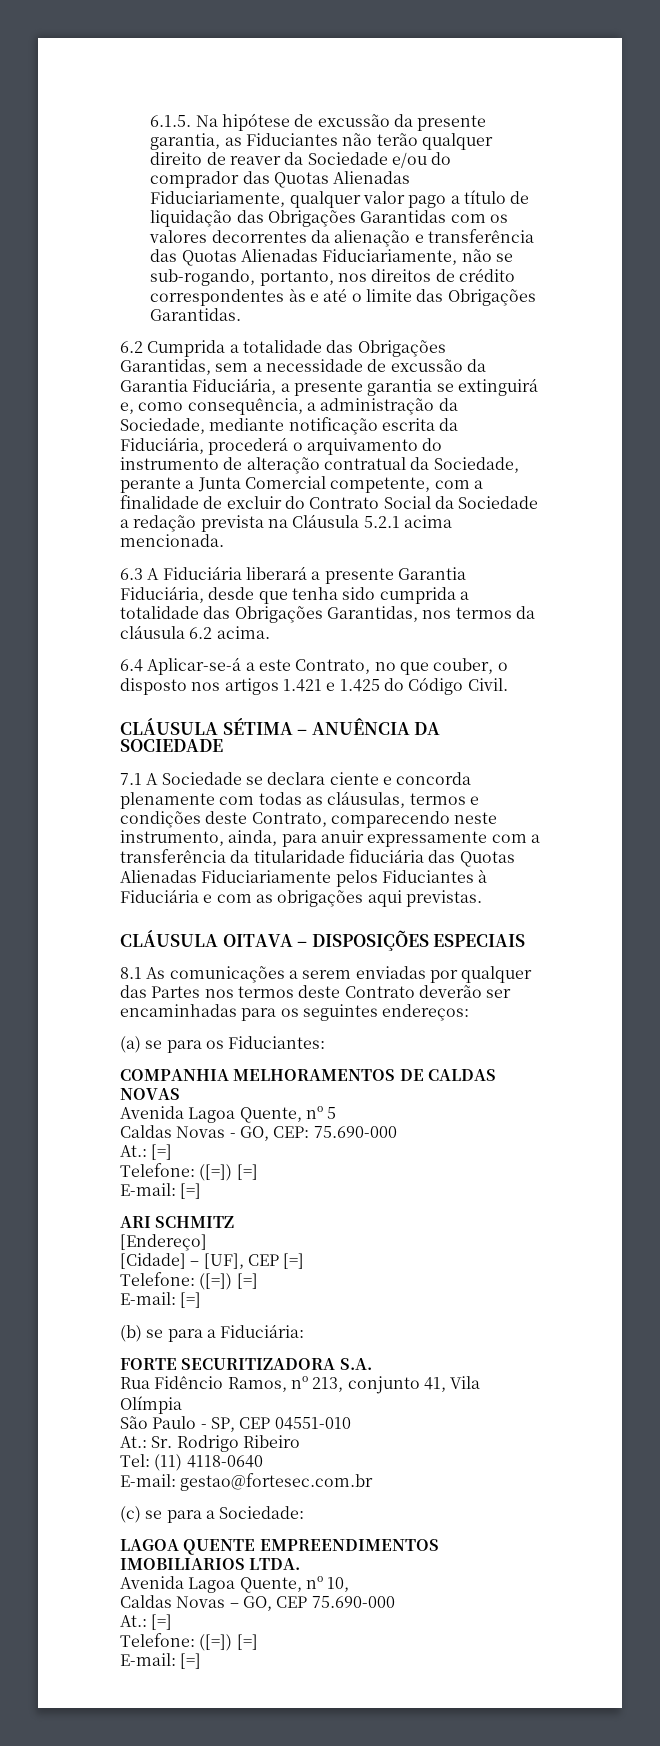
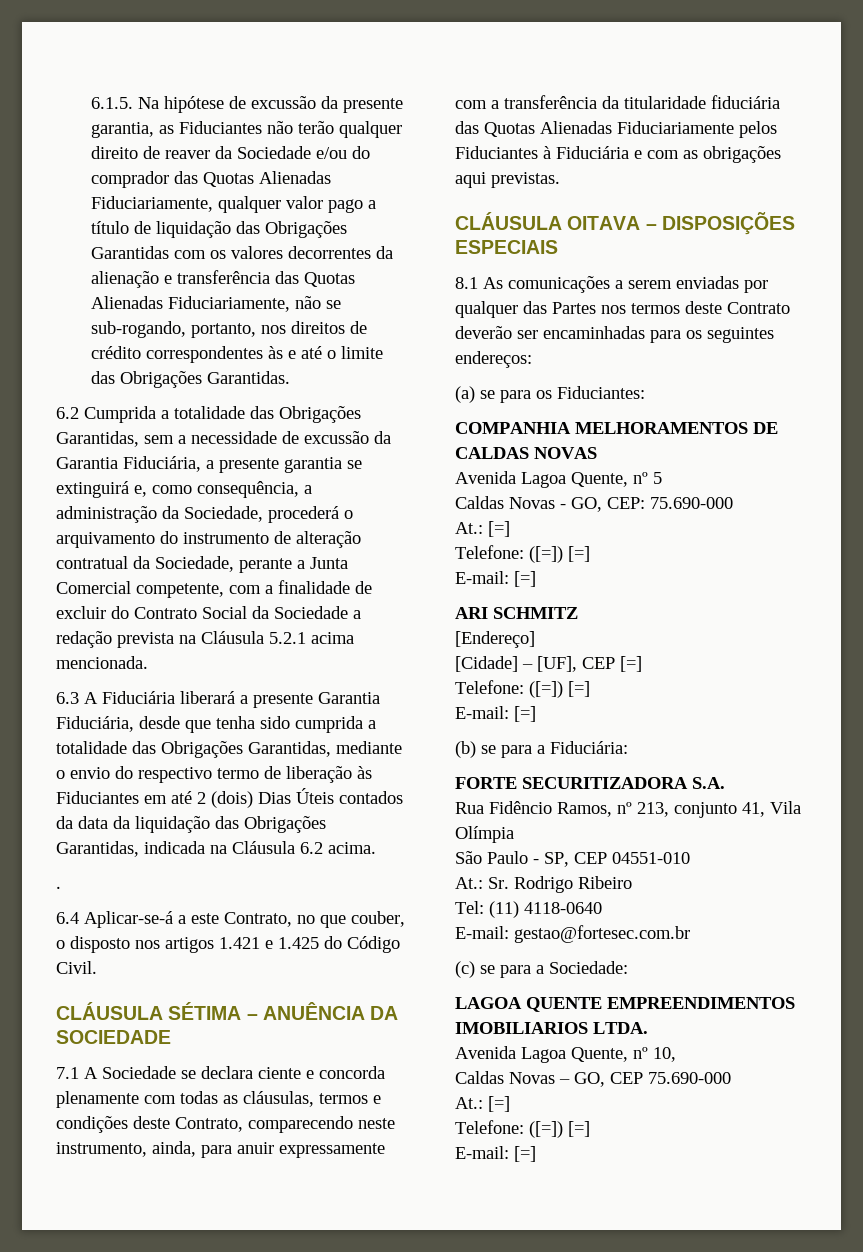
- 6.2 Cumprida a totalidade das Obrigações Garantidas, sem a necessidade de excussão da Garantia Fiduciária, a presente garantia se extinguirá e, como consequência, a administração da Sociedade, mediante notificação escrita da Fiduciária, procederá o arquivamento do instrumento de alteração contratual da Sociedade, perante a Junta Comercial competente, com a finalidade de excluir do Contrato Social da Sociedade a redação prevista na Cláusula 5.2.1 acima mencionada.
+ 6.2 Cumprida a totalidade das Obrigações Garantidas, sem a necessidade de excussão da Garantia Fiduciária, a presente garantia se extinguirá e, como consequência, a administração da Sociedade, procederá o arquivamento do instrumento de alteração contratual da Sociedade, perante a Junta Comercial competente, com a finalidade de excluir do Contrato Social da Sociedade a redação prevista na Cláusula 5.2.1 acima mencionada.
- 6.3 A Fiduciária liberará a presente Garantia Fiduciária, desde que tenha sido cumprida a totalidade das Obrigações Garantidas, nos termos da cláusula 6.2 acima.
+ 6.3 A Fiduciária liberará a presente Garantia Fiduciária, desde que tenha sido cumprida a totalidade das Obrigações Garantidas, mediante o envio do respectivo termo de liberação às Fiduciantes em até 2 (dois) Dias Úteis contados da data da liquidação das Obrigações Garantidas, indicada na Cláusula 6.2 acima.
+ .

